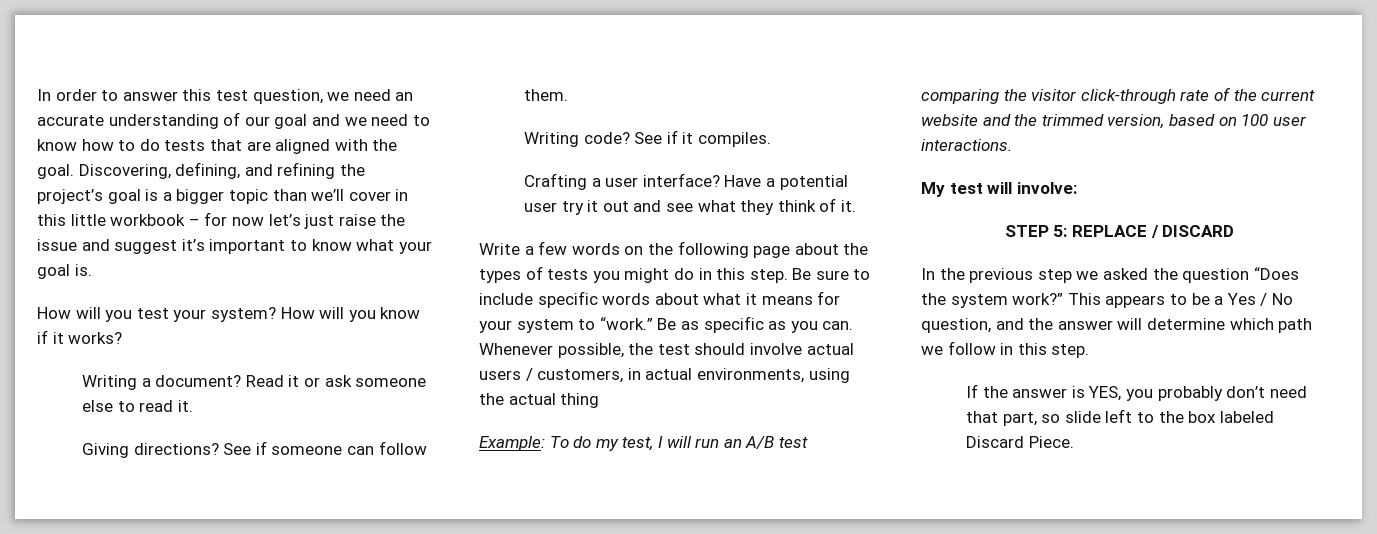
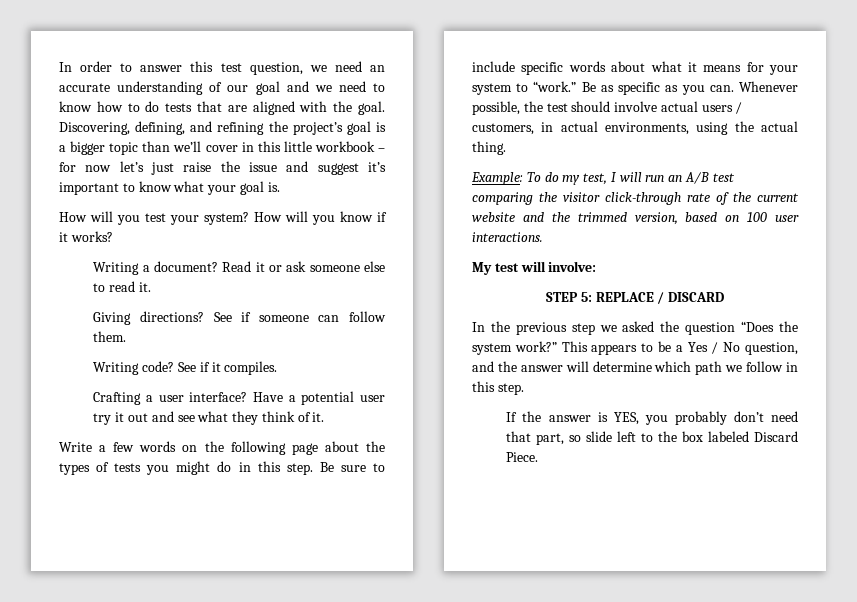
- Whenever possible, the test should involve actual users / customers, in actual environments, using the actual thing
+ Whenever possible, the test should involve actual users / customers, in actual environments, using the actual thing.

